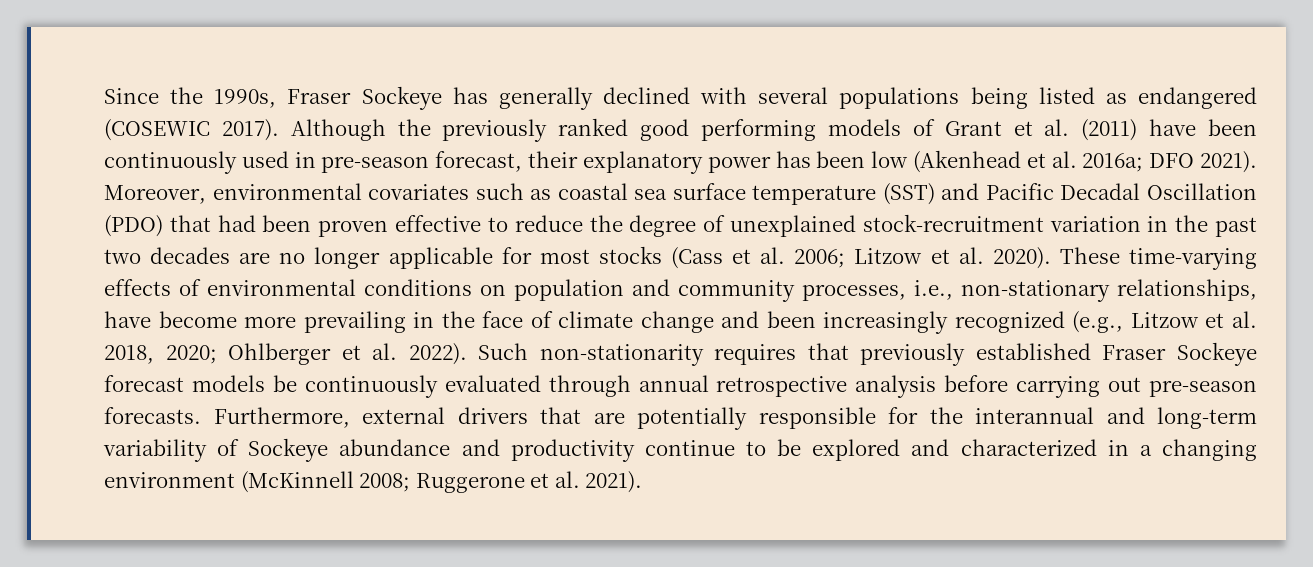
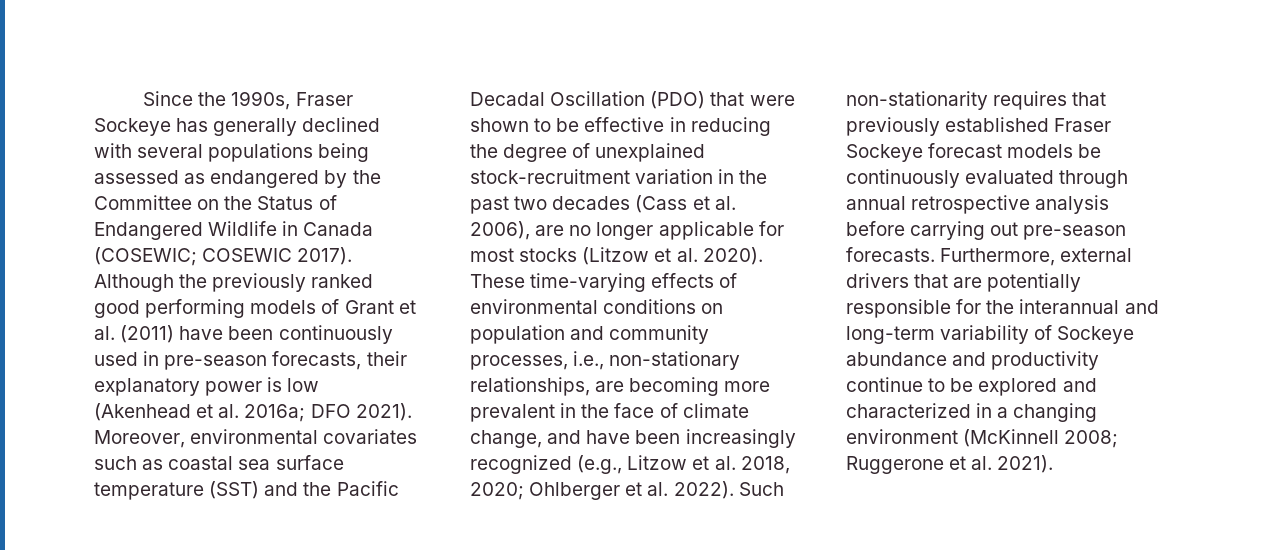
- Since the 1990s, Fraser Sockeye has generally declined with several populations being listed as endangered (COSEWIC 2017).
+ Since the 1990s, Fraser Sockeye has generally declined with several populations being assessed as endangered by the Committee on the Status of Endangered Wildlife in Canada (COSEWIC; COSEWIC 2017).
- Although the previously ranked good performing models of Grant et al. (2011) have been continuously used in pre-season forecast, their explanatory power has been low (Akenhead et al. 2016a; DFO 2021).
+ Although the previously ranked good performing models of Grant et al. (2011) have been continuously used in pre-season forecasts, their explanatory power is low (Akenhead et al. 2016a; DFO 2021).
- Moreover, environmental covariates such as coastal sea surface temperature (SST) and Pacific Decadal Oscillation (PDO) that had been proven effective to reduce the degree of unexplained stock-recruitment variation in the past two decades are no longer applicable for most stocks (Cass et al. 2006; Litzow et al. 2020).
+ Moreover, environmental covariates such as coastal sea surface temperature (SST) and the Pacific Decadal Oscillation (PDO) that were shown to be effective in reducing the degree of unexplained stock-recruitment variation in the past two decades (Cass et al. 2006), are no longer applicable for most stocks (Litzow et al. 2020).
- These time-varying effects of environmental conditions on population and community processes, i.e., non-stationary relationships, have become more prevailing in the face of climate change and been increasingly recognized (e.g., Litzow et al. 2018, 2020; Ohlberger et al. 2022).
+ These time-varying effects of environmental conditions on population and community processes, i.e., non-stationary relationships, are becoming more prevalent in the face of climate change, and have been increasingly recognized (e.g., Litzow et al. 2018, 2020; Ohlberger et al. 2022).

